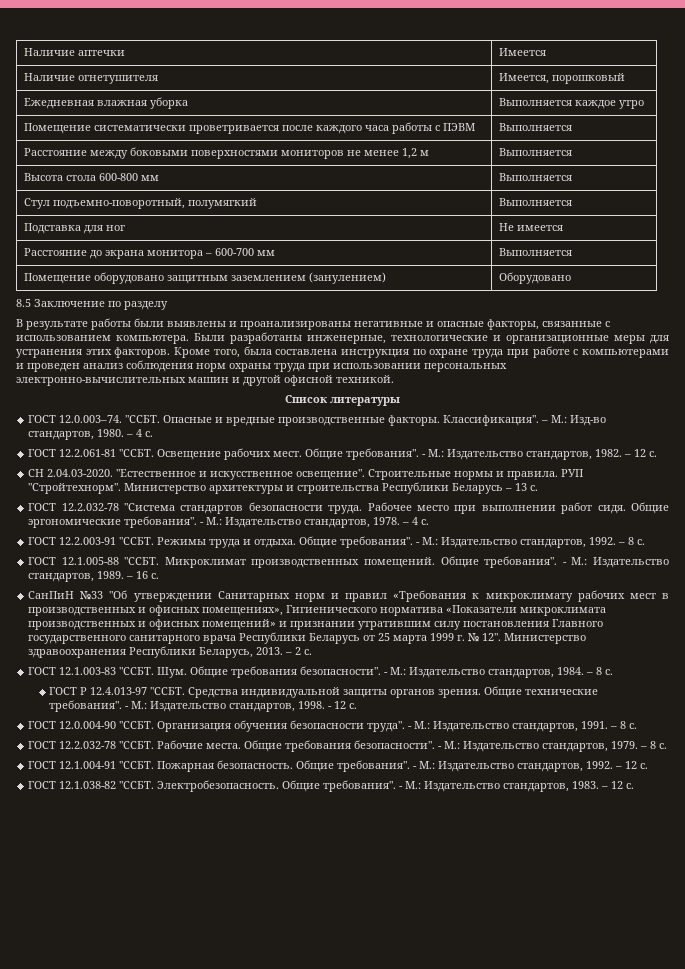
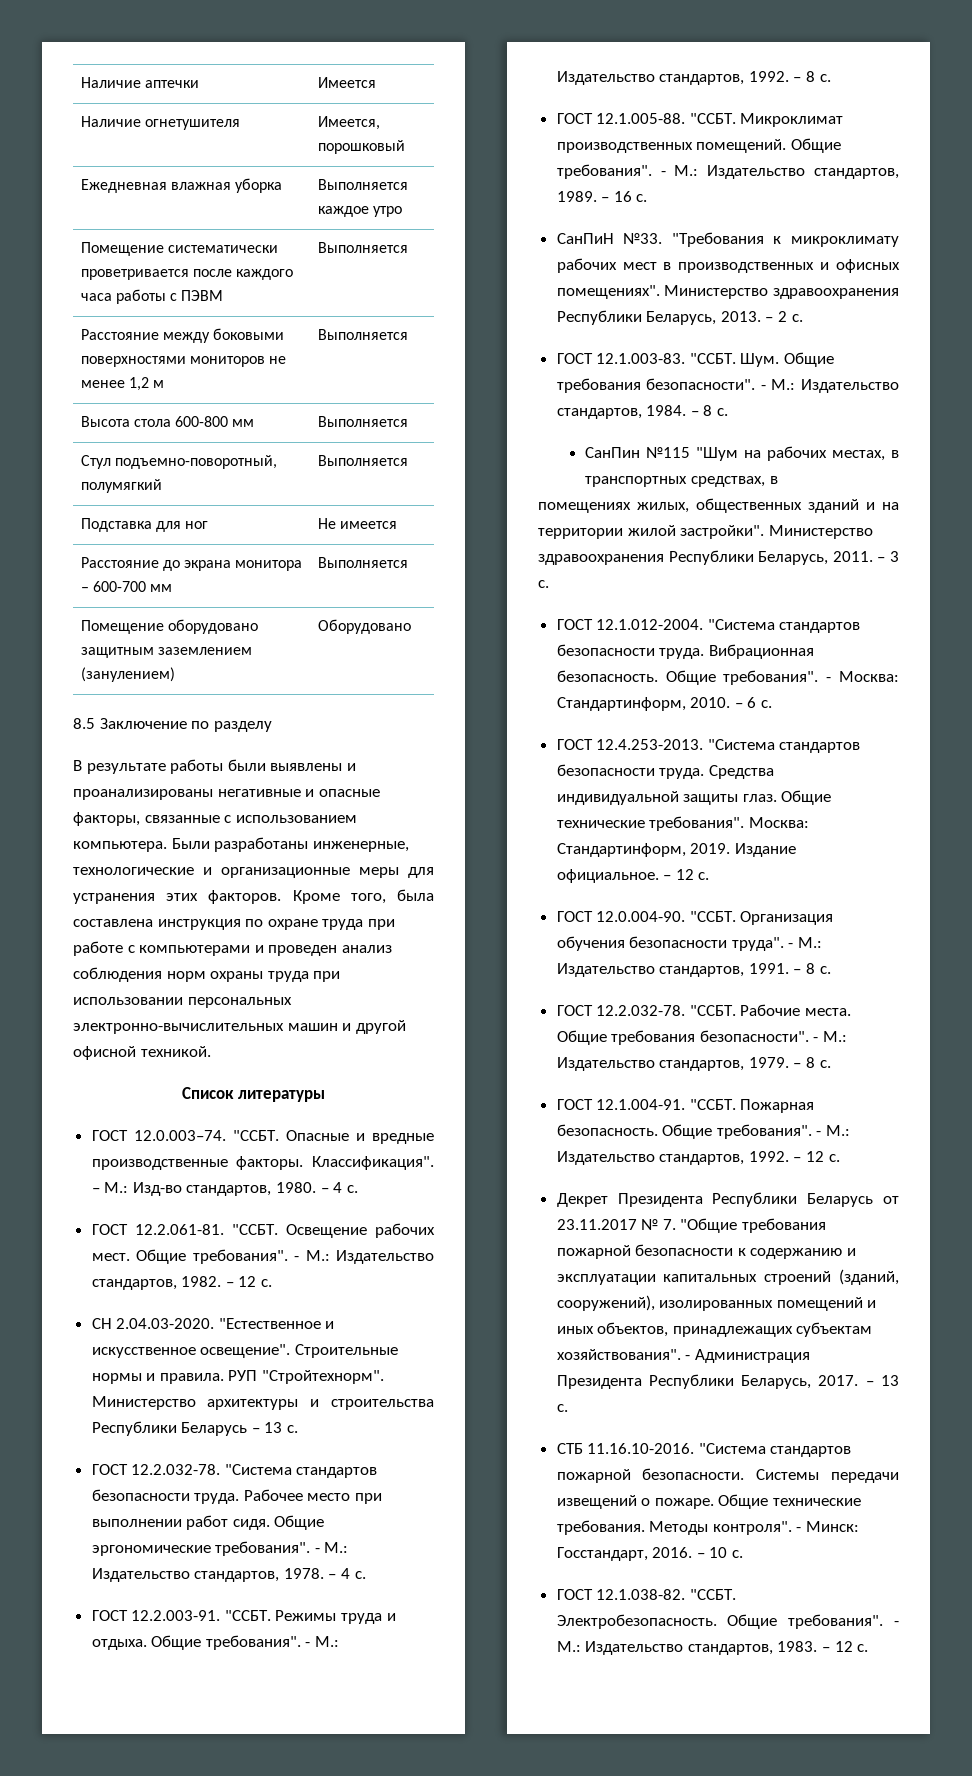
- ГОСТ 12.2.061-81 "ССБТ.
+ ГОСТ 12.2.061-81. "ССБТ.
- ГОСТ 12.2.032-78 "Система стандартов безопасности труда.
+ ГОСТ 12.2.032-78. "Система стандартов безопасности труда.
- ГОСТ 12.2.003-91 "ССБТ.
+ ГОСТ 12.2.003-91. "ССБТ.
- ГОСТ 12.1.005-88 "ССБТ.
+ ГОСТ 12.1.005-88. "ССБТ.
- СанПиН №33 "Об утверждении Санитарных норм и правил «Требования к микроклимату рабочих мест в производственных и офисных помещениях», Гигиенического норматива «Показатели микроклимата производственных и офисных помещений» и признании утратившим силу постановления Главного государственного санитарного врача Республики Беларусь от 25 марта 1999 г. № 12".
+ СанПиН №33. "Требования к микроклимату рабочих мест в производственных и офисных помещениях".
- ГОСТ 12.1.003-83 "ССБТ.
+ ГОСТ 12.1.003-83. "ССБТ.
- ГОСТ Р 12.4.013-97 "ССБТ.
+ СанПин №115 "Шум на рабочих местах, в транспортных средствах, в
+ помещениях жилых, общественных зданий и на территории жилой застройки". Министерство здравоохранения Республики Беларусь, 2011. – 3 с.
+ ГОСТ 12.1.012-2004. "Система стандартов безопасности труда. Вибрационная безопасность. Общие требования". - Москва: Стандартинформ, 2010. – 6 с.
+ ГОСТ 12.4.253-2013. "Система стандартов безопасности труда.
- Средства индивидуальной защиты органов зрения.
+ Средства индивидуальной защиты глаз.
- - М.: Издательство стандартов, 1998. - 12 с.
- ГОСТ 12.0.004-90 "ССБТ.
+ Москва: Стандартинформ, 2019. Издание официальное. – 12 c.
+ ГОСТ 12.0.004-90. "ССБТ.
- ГОСТ 12.2.032-78 "ССБТ.
+ ГОСТ 12.2.032-78. "ССБТ.
- ГОСТ 12.1.004-91 "ССБТ.
+ ГОСТ 12.1.004-91. "ССБТ.
- ГОСТ 12.1.038-82 "ССБТ.
+ Декрет Президента Республики Беларусь от 23.11.2017 № 7. "Общие требования пожарной безопасности к содержанию и эксплуатации капитальных строений (зданий, сооружений), изолированных помещений и иных объектов, принадлежащих субъектам хозяйствования". - Администрация Президента Республики Беларусь, 2017. – 13 c.
+ СТБ 11.16.10-2016. "Система стандартов пожарной безопасности. Системы передачи извещений о пожаре. Общие технические требования. Методы контроля". - Минск: Госстандарт, 2016. – 10 c.
+ ГОСТ 12.1.038-82. "ССБТ.

